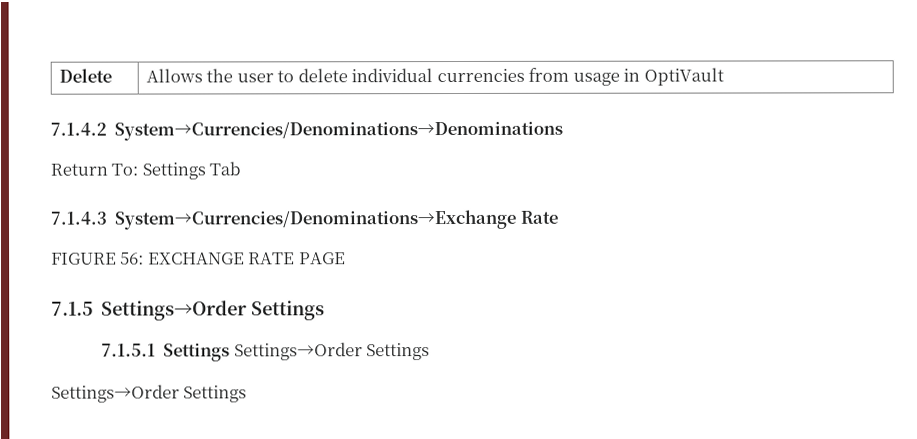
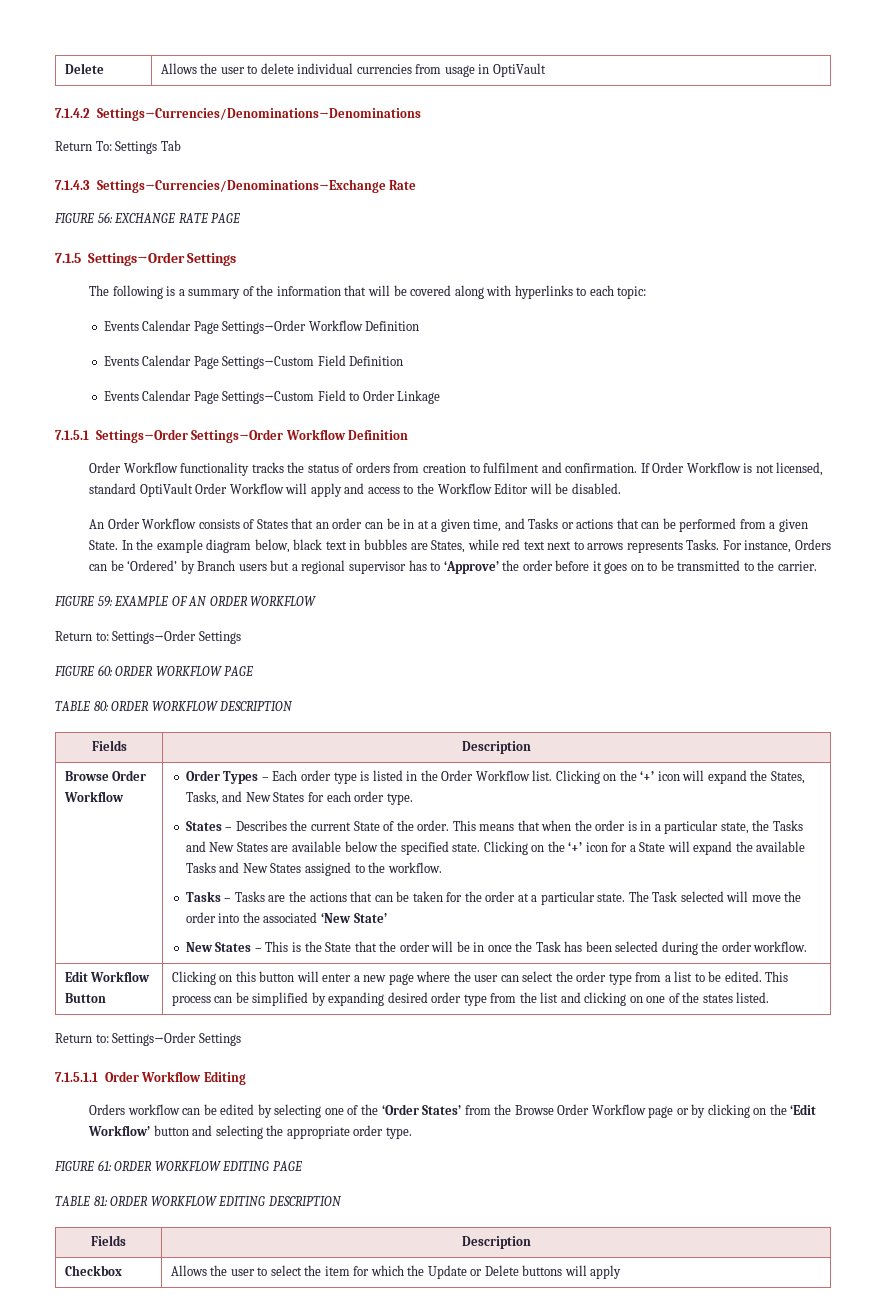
- 7.1.4.2 System→Currencies/Denominations→Denominations
+ 7.1.4.2 Settings→Currencies/Denominations→Denominations
- 7.1.4.3 System→Currencies/Denominations→Exchange Rate
+ 7.1.4.3 Settings→Currencies/Denominations→Exchange Rate
- 7.1.5.1 Settings Settings→Order Settings
- Settings→Order Settings
+ The following is a summary of the information that will be covered along with hyperlinks to each topic:
+ Events Calendar Page Settings→Order Workflow Definition
+ Events Calendar Page Settings→Custom Field Definition
+ Events Calendar Page Settings→Custom Field to Order Linkage
+ 7.1.5.1 Settings→Order Settings→Order Workflow Definition
+ Order Workflow functionality tracks the status of orders from creation to fulfilment and confirmation. If Order Workflow is not licensed, standard OptiVault Order Workflow will apply and access to the Workflow Editor will be disabled.
+ An Order Workflow consists of States that an order can be in at a given time, and Tasks or actions that can be performed from a given State. In the example diagram below, black text in bubbles are States, while red text next to arrows represents Tasks. For instance, Orders can be ‘Ordered’ by Branch users but a regional supervisor has to ‘Approve’ the order before it goes on to be transmitted to the carrier.
+ FIGURE 59: EXAMPLE OF AN ORDER WORKFLOW
+ Return to: Settings→Order Settings
+ FIGURE 60: ORDER WORKFLOW PAGE
+ TABLE 80: ORDER WORKFLOW DESCRIPTION
+ Fields | Description
+ Browse Order Workflow | Order Types – Each order type is listed in the Order Workflow list. Clicking on the ‘+’ icon will expand the States, Tasks, and New States for each order type.
+ States – Describes the current State of the order. This means that when the order is in a particular state, the Tasks and New States are available below the specified state. Clicking on the ‘+’ icon for a State will expand the available Tasks and New States assigned to the workflow.
+ Tasks – Tasks are the actions that can be taken for the order at a particular state. The Task selected will move the order into the associated ‘New State’
+ New States – This is the State that the order will be in once the Task has been selected during the order workflow.
+ Edit Workflow Button | Clicking on this button will enter a new page where the user can select the order type from a list to be edited. This process can be simplified by expanding desired order type from the list and clicking on one of the states listed.
+ Return to: Settings→Order Settings
+ 7.1.5.1.1 Order Workflow Editing
+ Orders workflow can be edited by selecting one of the ‘Order States’ from the Browse Order Workflow page or by clicking on the ‘Edit Workflow’ button and selecting the appropriate order type.
+ FIGURE 61: ORDER WORKFLOW EDITING PAGE
+ TABLE 81: ORDER WORKFLOW EDITING DESCRIPTION
+ Fields | Description
+ Checkbox | Allows the user to select the item for which the Update or Delete buttons will apply

